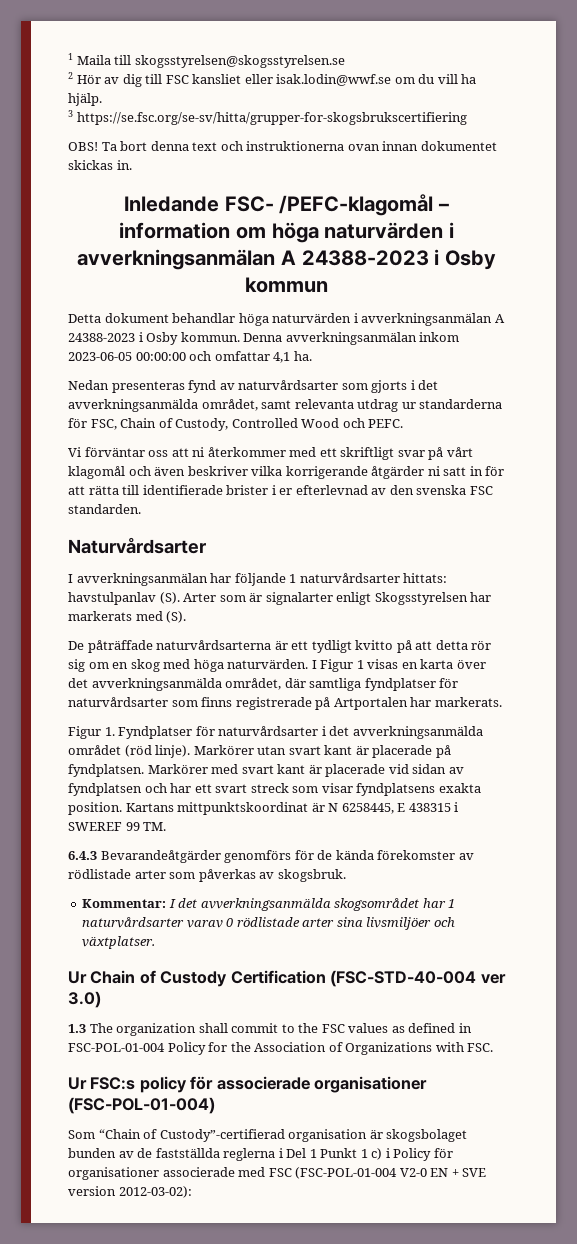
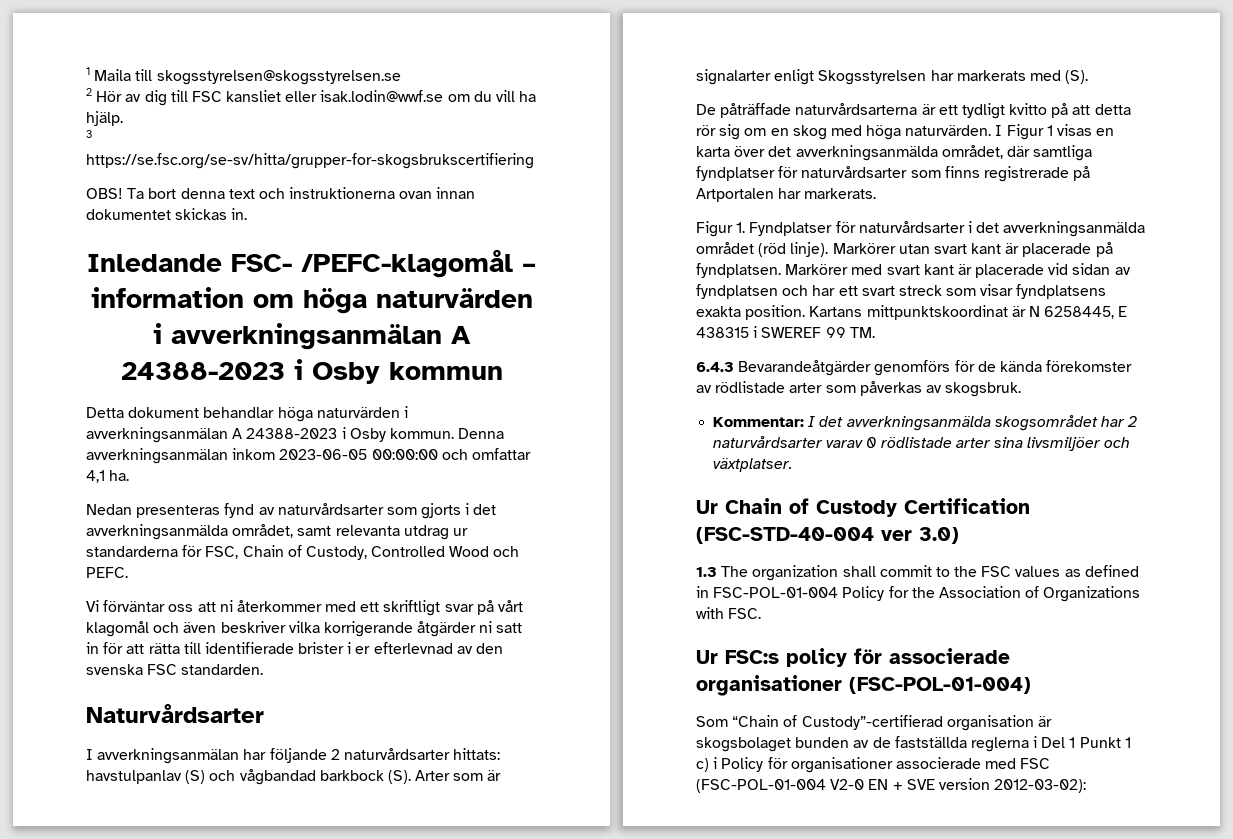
- I avverkningsanmälan har följande 1 naturvårdsarter hittats: havstulpanlav (S). Arter som är signalarter enligt Skogsstyrelsen har markerats med (S).
+ I avverkningsanmälan har följande 2 naturvårdsarter hittats: havstulpanlav (S) och vågbandad barkbock (S). Arter som är signalarter enligt Skogsstyrelsen har markerats med (S).
- Kommentar: I det avverkningsanmälda skogsområdet har 1 naturvårdsarter varav 0 rödlistade arter sina livsmiljöer och växtplatser.
+ Kommentar: I det avverkningsanmälda skogsområdet har 2 naturvårdsarter varav 0 rödlistade arter sina livsmiljöer och växtplatser.

